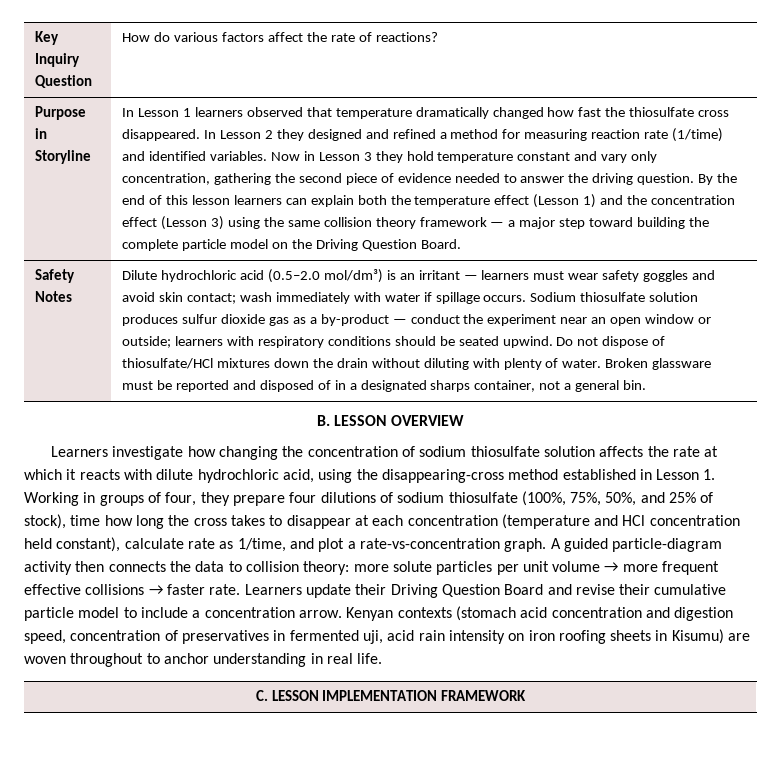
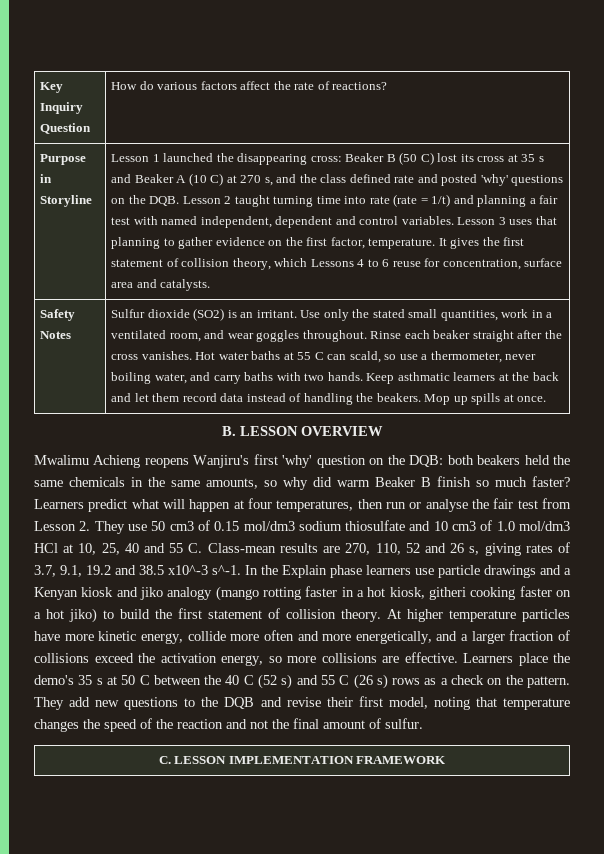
- In Lesson 1 learners observed that temperature dramatically changed how fast the thiosulfate cross disappeared. In Lesson 2 they designed and refined a method for measuring reaction rate (1/time) and identified variables. Now in Lesson 3 they hold temperature constant and vary only concentration, gathering the second piece of evidence needed to answer the driving question. By the end of this lesson learners can explain both the temperature effect (Lesson 1) and the concentration effect (Lesson 3) using the same collision theory framework — a major step toward building the complete particle model on the Driving Question Board.
- Safety Notes | Dilute hydrochloric acid (0.5–2.0 mol/dm³) is an irritant — learners must wear safety goggles and avoid skin contact; wash immediately with water if spillage occurs. Sodium thiosulfate solution produces sulfur dioxide gas as a by-product — conduct the experiment near an open window or outside; learners with respiratory conditions should be seated upwind. Do not dispose of thiosulfate/HCl mixtures down the drain without diluting with plenty of water. Broken glassware must be reported and disposed of in a designated sharps container, not a general bin.
+ Lesson 1 launched the disappearing cross: Beaker B (50 C) lost its cross at 35 s and Beaker A (10 C) at 270 s, and the class defined rate and posted 'why' questions on the DQB. Lesson 2 taught turning time into rate (rate = 1/t) and planning a fair test with named independent, dependent and control variables. Lesson 3 uses that planning to gather evidence on the first factor, temperature. It gives the first statement of collision theory, which Lessons 4 to 6 reuse for concentration, surface area and catalysts.
+ Safety Notes | Sulfur dioxide (SO2) is an irritant. Use only the stated small quantities, work in a ventilated room, and wear goggles throughout. Rinse each beaker straight after the cross vanishes. Hot water baths at 55 C can scald, so use a thermometer, never boiling water, and carry baths with two hands. Keep asthmatic learners at the back and let them record data instead of handling the beakers. Mop up spills at once.
  B. LESSON OVERVIEW
- Learners investigate how changing the concentration of sodium thiosulfate solution affects the rate at which it reacts with dilute hydrochloric acid, using the disappearing-cross method established in Lesson 1. Working in groups of four, they prepare four dilutions of sodium thiosulfate (100%, 75%, 50%, and 25% of stock), time how long the cross takes to disappear at each concentration (temperature and HCl concentration held constant), calculate rate as 1/time, and plot a rate-vs-concentration graph. A guided particle-diagram activity then connects the data to collision theory: more solute particles per unit volume → more frequent effective collisions → faster rate. Learners update their Driving Question Board and revise their cumulative particle model to include a concentration arrow. Kenyan contexts (stomach acid concentration and digestion speed, concentration of preservatives in fermented uji, acid rain intensity on iron roofing sheets in Kisumu) are woven throughout to anchor understanding in real life.
+ Mwalimu Achieng reopens Wanjiru's first 'why' question on the DQB: both beakers held the same chemicals in the same amounts, so why did warm Beaker B finish so much faster? Learners predict what will happen at four temperatures, then run or analyse the fair test from Lesson 2. They use 50 cm3 of 0.15 mol/dm3 sodium thiosulfate and 10 cm3 of 1.0 mol/dm3 HCl at 10, 25, 40 and 55 C. Class-mean results are 270, 110, 52 and 26 s, giving rates of 3.7, 9.1, 19.2 and 38.5 x10^-3 s^-1. In the Explain phase learners use particle drawings and a Kenyan kiosk and jiko analogy (mango rotting faster in a hot kiosk, githeri cooking faster on a hot jiko) to build the first statement of collision theory. At higher temperature particles have more kinetic energy, collide more often and more energetically, and a larger fraction of collisions exceed the activation energy, so more collisions are effective. Learners place the demo's 35 s at 50 C between the 40 C (52 s) and 55 C (26 s) rows as a check on the pattern. They add new questions to the DQB and revise their first model, noting that temperature changes the speed of the reaction and not the final amount of sulfur.

